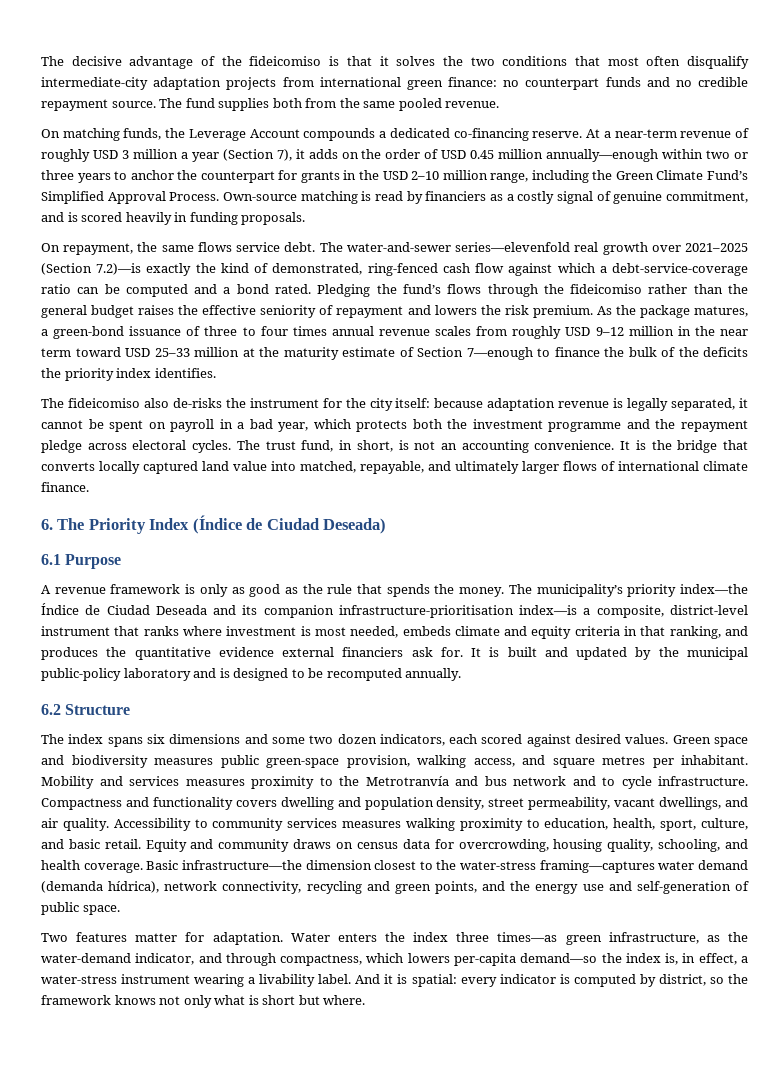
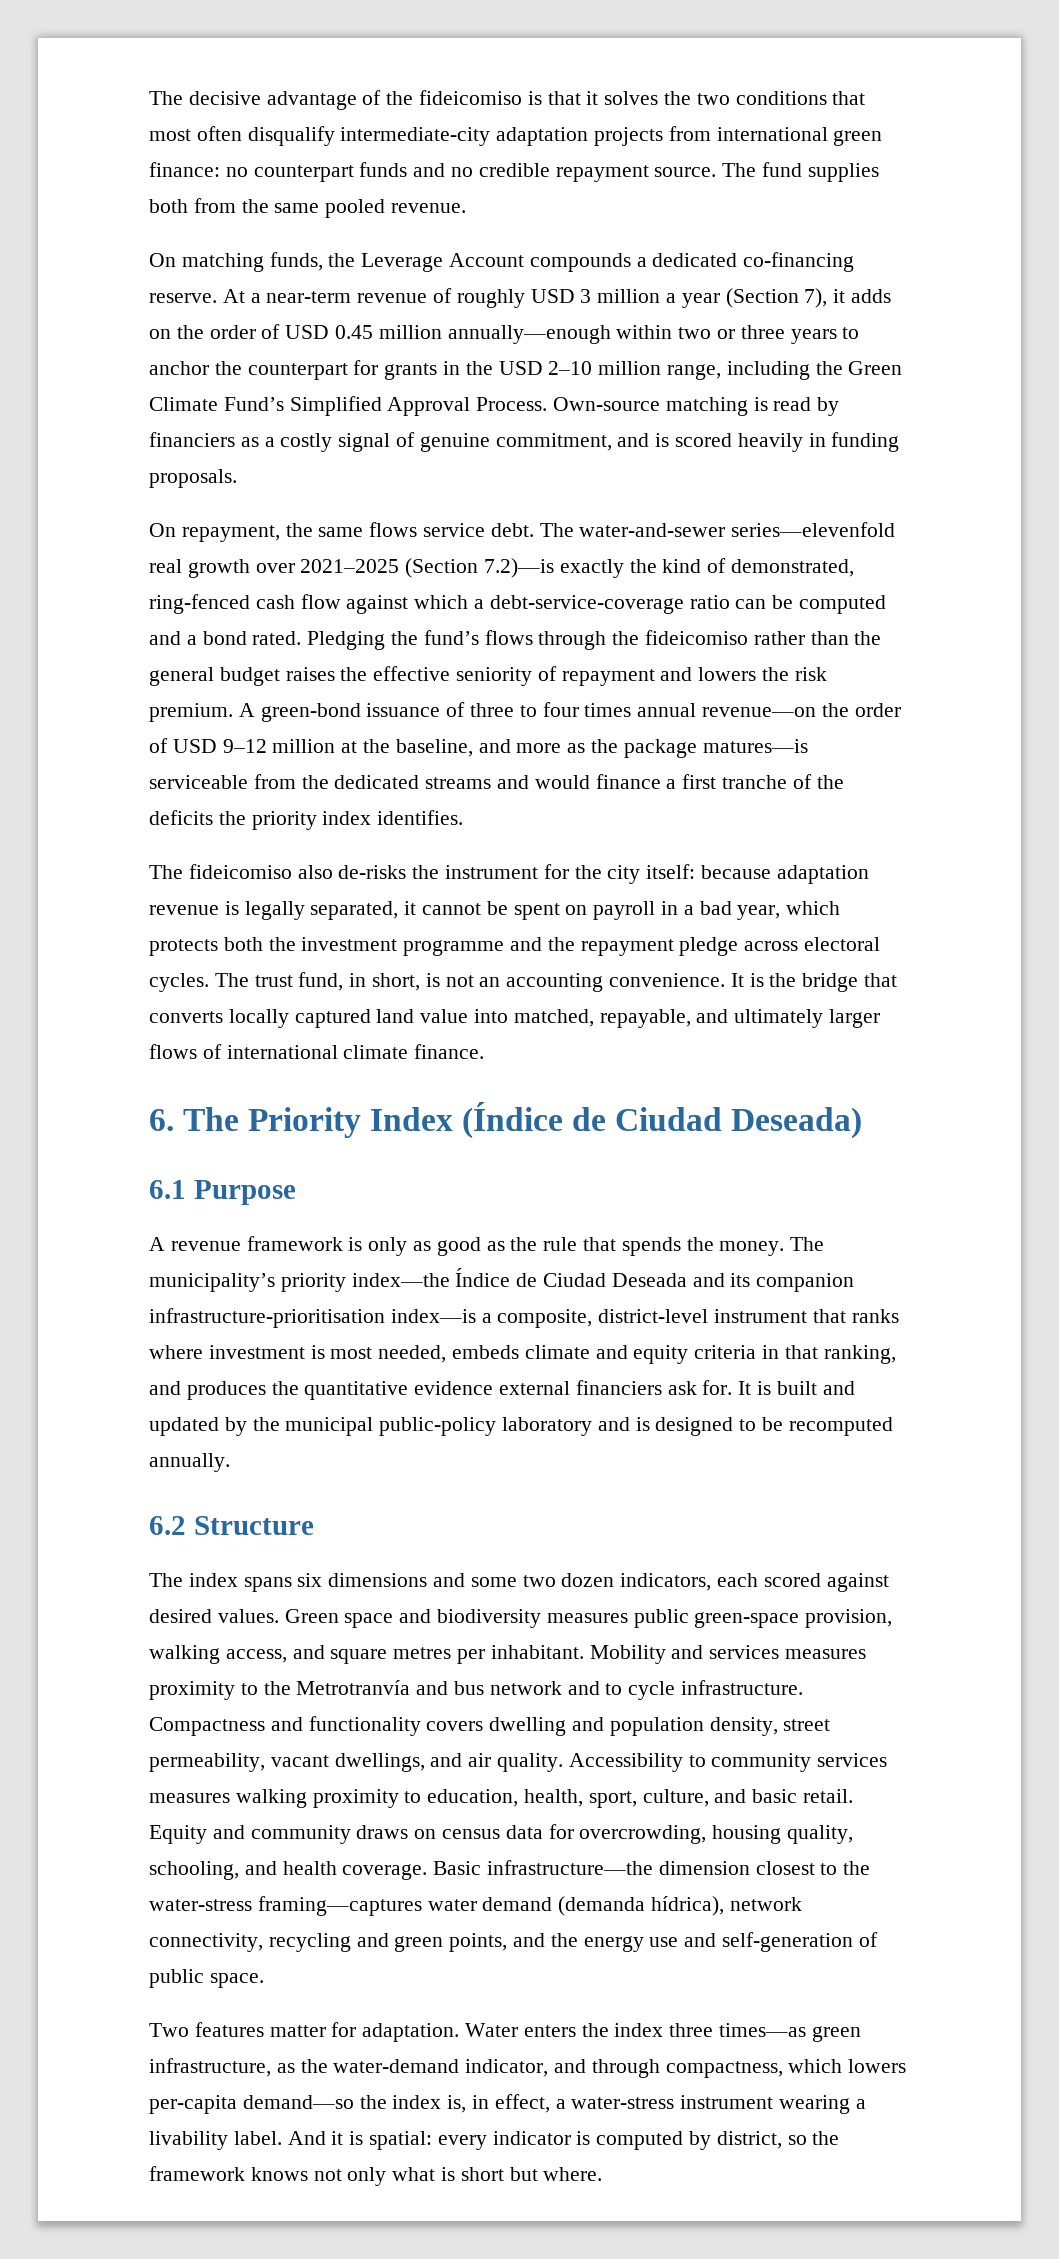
- As the package matures, a green-bond issuance of three to four times annual revenue scales from roughly USD 9–12 million in the near term toward USD 25–33 million at the maturity estimate of Section 7—enough to finance the bulk of the deficits the priority index identifies.
+ A green-bond issuance of three to four times annual revenue—on the order of USD 9–12 million at the baseline, and more as the package matures—is serviceable from the dedicated streams and would finance a first tranche of the deficits the priority index identifies.

